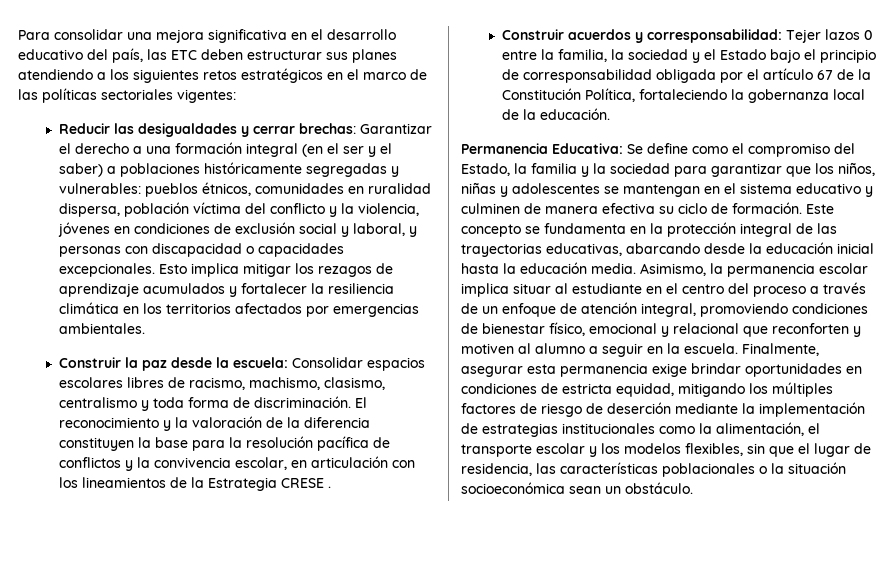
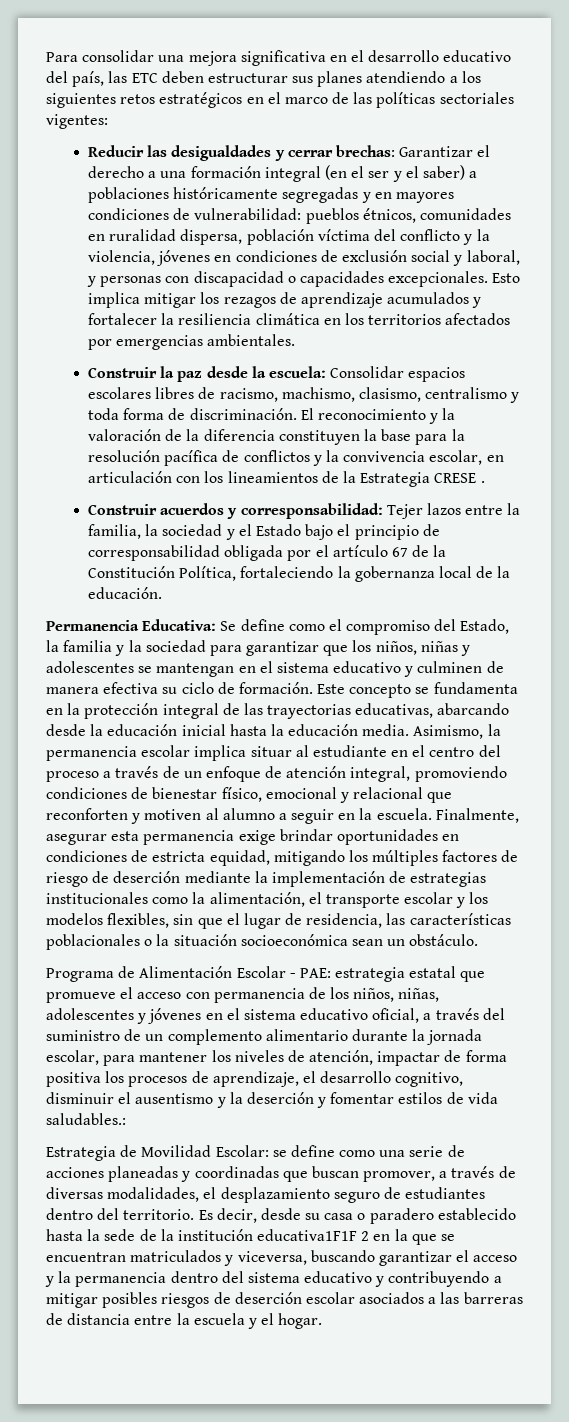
- Reducir las desigualdades y cerrar brechas: Garantizar el derecho a una formación integral (en el ser y el saber) a poblaciones históricamente segregadas y vulnerables: pueblos étnicos, comunidades en ruralidad dispersa, población víctima del conflicto y la violencia, jóvenes en condiciones de exclusión social y laboral, y personas con discapacidad o capacidades excepcionales.
+ Reducir las desigualdades y cerrar brechas: Garantizar el derecho a una formación integral (en el ser y el saber) a poblaciones históricamente segregadas y en mayores condiciones de vulnerabilidad: pueblos étnicos, comunidades en ruralidad dispersa, población víctima del conflicto y la violencia, jóvenes en condiciones de exclusión social y laboral, y personas con discapacidad o capacidades excepcionales.
- Construir acuerdos y corresponsabilidad: Tejer lazos 0 entre la familia, la sociedad y el Estado bajo el principio de corresponsabilidad obligada por el artículo 67 de la Constitución Política, fortaleciendo la gobernanza local de la educación.
+ Construir acuerdos y corresponsabilidad: Tejer lazos entre la familia, la sociedad y el Estado bajo el principio de corresponsabilidad obligada por el artículo 67 de la Constitución Política, fortaleciendo la gobernanza local de la educación.
+ Programa de Alimentación Escolar - PAE: estrategia estatal que promueve el acceso con permanencia de los niños, niñas, adolescentes y jóvenes en el sistema educativo oficial, a través del suministro de un complemento alimentario durante la jornada escolar, para mantener los niveles de atención, impactar de forma positiva los procesos de aprendizaje, el desarrollo cognitivo, disminuir el ausentismo y la deserción y fomentar estilos de vida saludables.:
+ Estrategia de Movilidad Escolar: se define como una serie de acciones planeadas y coordinadas que buscan promover, a través de diversas modalidades, el desplazamiento seguro de estudiantes dentro del territorio. Es decir, desde su casa o paradero establecido hasta la sede de la institución educativa1F1F 2 en la que se encuentran matriculados y viceversa, buscando garantizar el acceso y la permanencia dentro del sistema educativo y contribuyendo a mitigar posibles riesgos de deserción escolar asociados a las barreras de distancia entre la escuela y el hogar.

